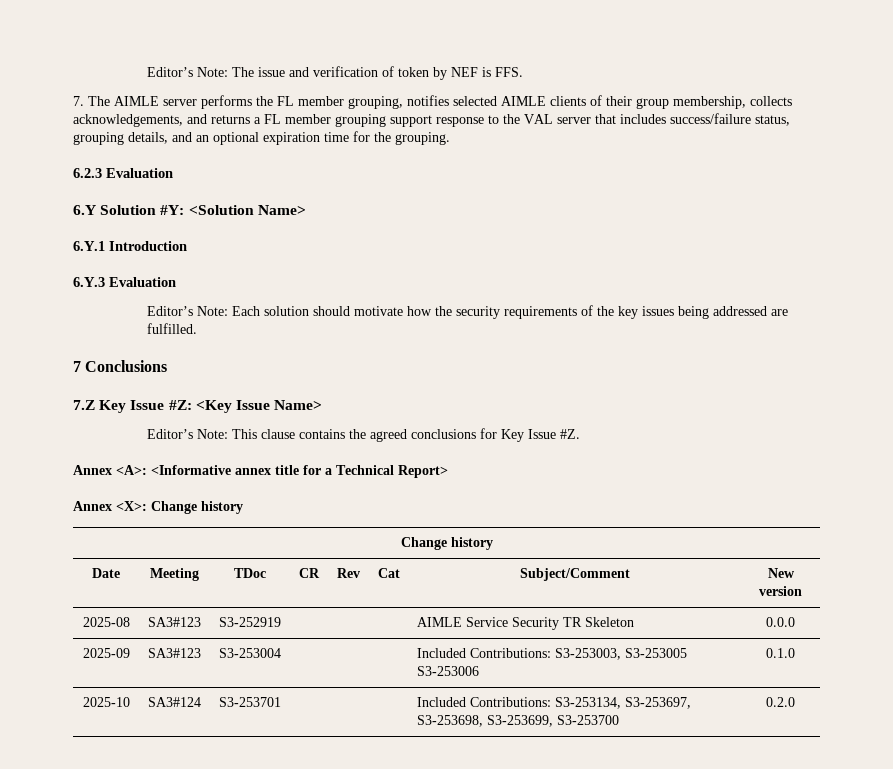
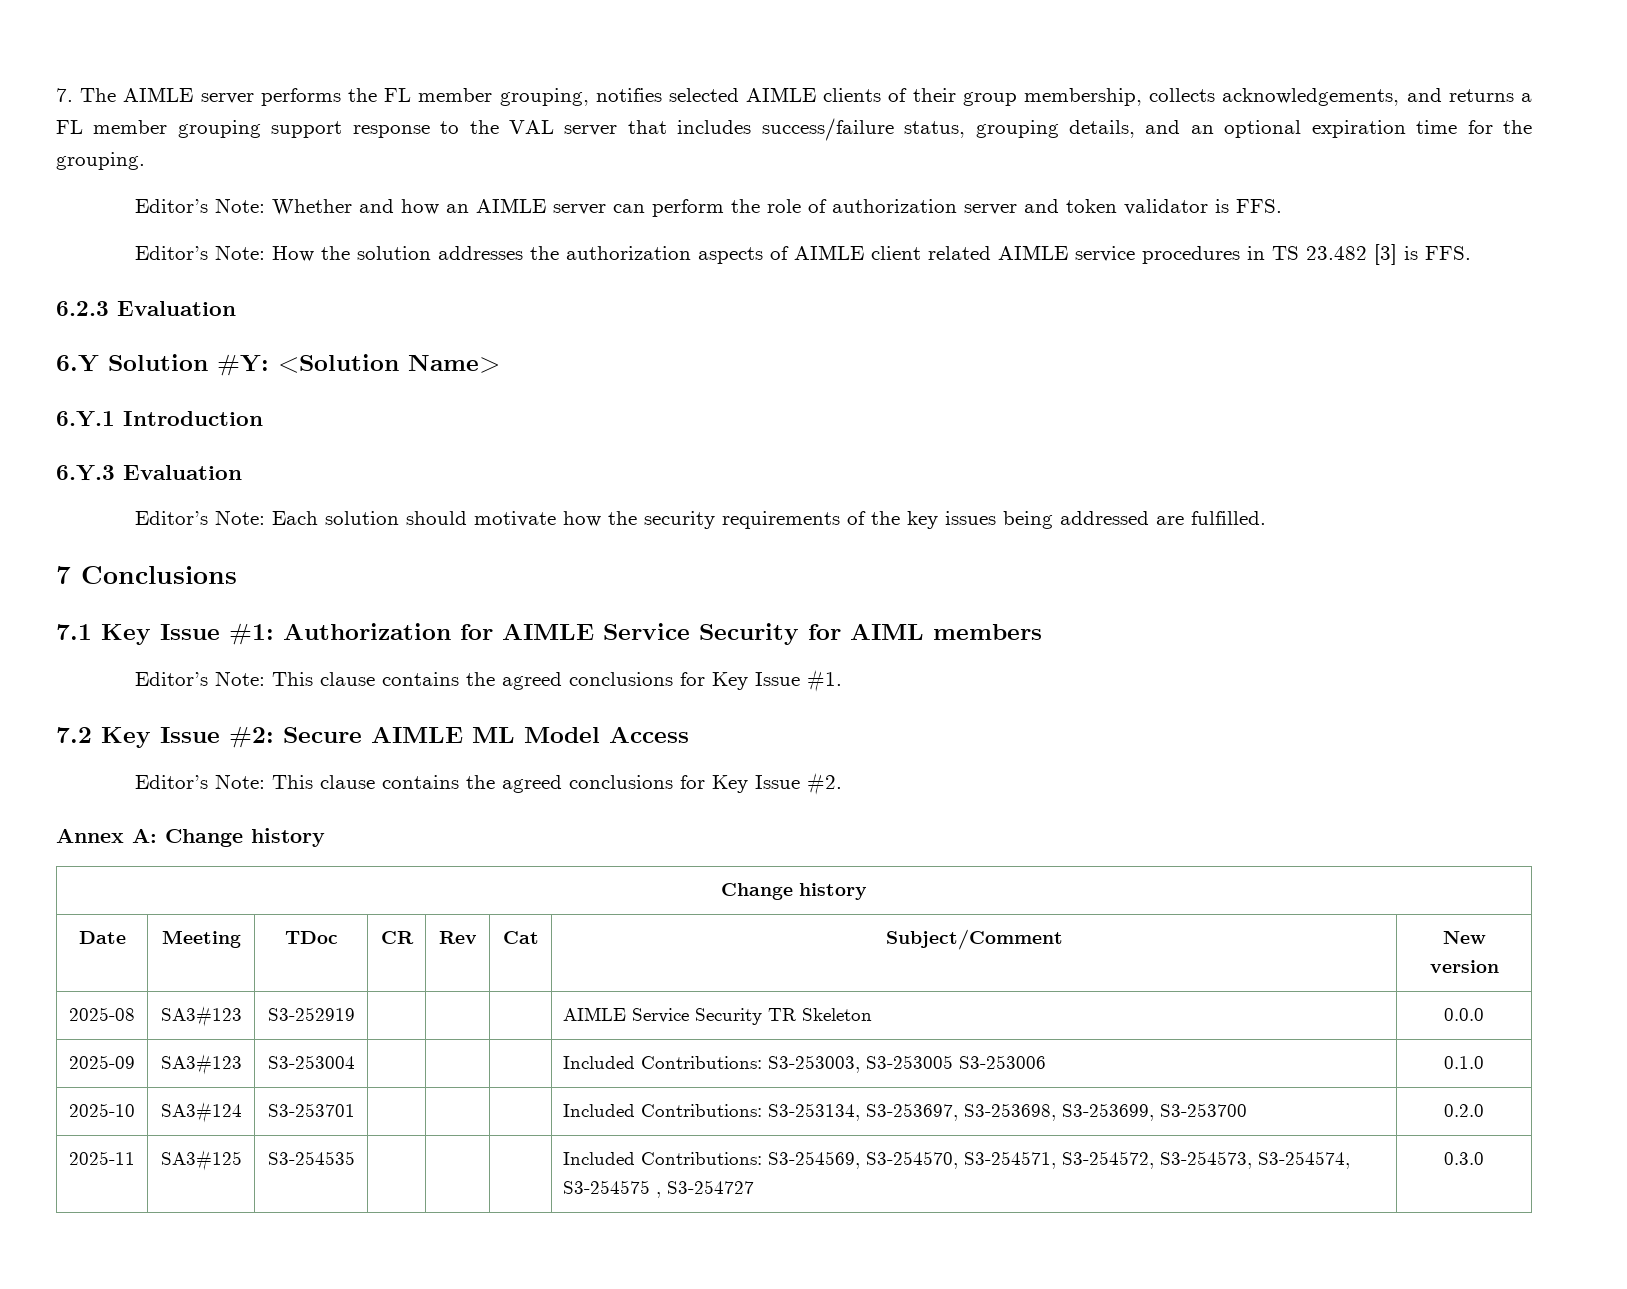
- Editor’s Note: The issue and verification of token by NEF is FFS.
+ Editor’s Note: Whether and how an AIMLE server can perform the role of authorization server and token validator is FFS.
+ Editor’s Note: How the solution addresses the authorization aspects of AIMLE client related AIMLE service procedures in TS 23.482 [3] is FFS.
- 7.Z Key Issue #Z: <Key Issue Name>
+ 7.1 Key Issue #1: Authorization for AIMLE Service Security for AIML members
- Editor’s Note: This clause contains the agreed conclusions for Key Issue #Z.
- Annex <A>: <Informative annex title for a Technical Report>
- Annex <X>: Change history
+ Editor’s Note: This clause contains the agreed conclusions for Key Issue #1.
+ 7.2 Key Issue #2: Secure AIMLE ML Model Access
+ Editor’s Note: This clause contains the agreed conclusions for Key Issue #2.
+ Annex A: Change history
+ 2025-11 | SA3#125 | S3-254535 | | | | Included Contributions: S3‑254569, S3‑254570, S3‑254571, S3‑254572, S3‑254573, S3‑254574, S3‑254575 , S3‑254727 | 0.3.0

